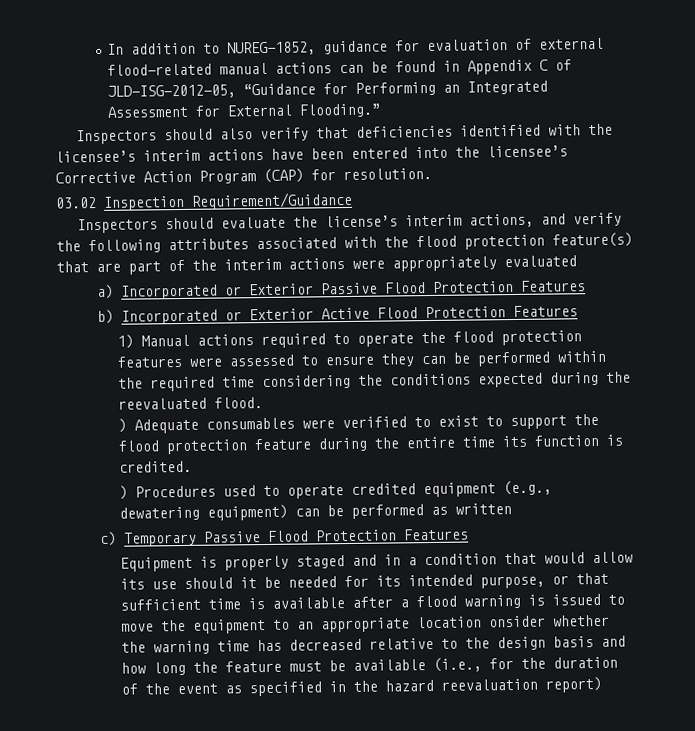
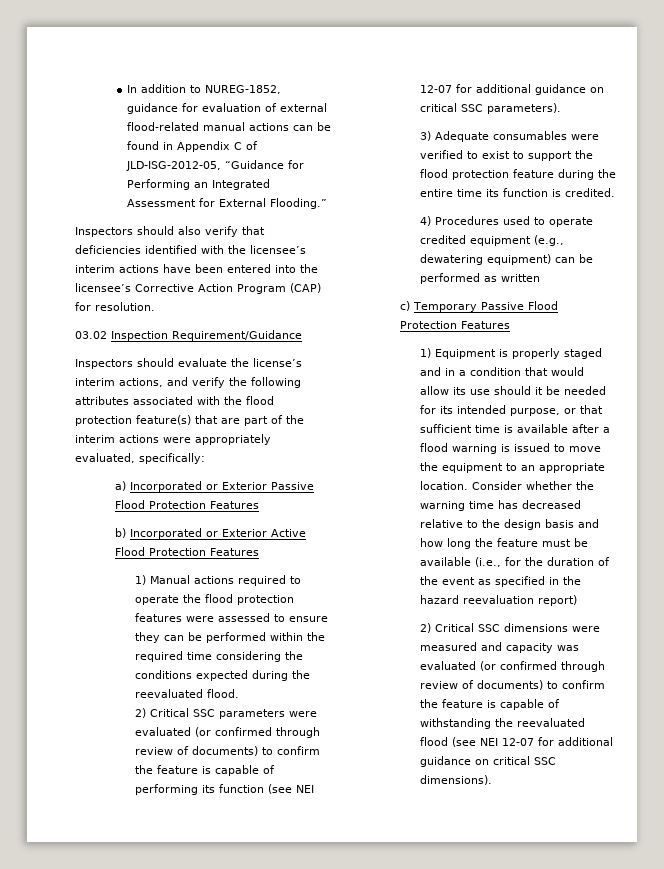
- Inspectors should evaluate the license’s interim actions, and verify the following attributes associated with the flood protection feature(s) that are part of the interim actions were appropriately evaluated
+ Inspectors should evaluate the license’s interim actions, and verify the following attributes associated with the flood protection feature(s) that are part of the interim actions were appropriately evaluated, specifically:
- ) Adequate consumables were verified to exist to support the flood protection feature during the entire time its function is credited.
+ 2) Critical SSC parameters were evaluated (or confirmed through review of documents) to confirm the feature is capable of performing its function (see NEI 12-07 for additional guidance on critical SSC parameters).
+ 3) Adequate consumables were verified to exist to support the flood protection feature during the entire time its function is credited.
- ) Procedures used to operate credited equipment (e.g., dewatering equipment) can be performed as written
+ 4) Procedures used to operate credited equipment (e.g., dewatering equipment) can be performed as written
- Equipment is properly staged and in a condition that would allow its use should it be needed for its intended purpose, or that sufficient time is available after a flood warning is issued to move the equipment to an appropriate location onsider whether the warning time has decreased relative to the design basis and how long the feature must be available (i.e., for the duration of the event as specified in the hazard reevaluation report)
+ 1) Equipment is properly staged and in a condition that would allow its use should it be needed for its intended purpose, or that sufficient time is available after a flood warning is issued to move the equipment to an appropriate location. Consider whether the warning time has decreased relative to the design basis and how long the feature must be available (i.e., for the duration of the event as specified in the hazard reevaluation report)
+ 2) Critical SSC dimensions were measured and capacity was evaluated (or confirmed through review of documents) to confirm the feature is capable of withstanding the reevaluated flood (see NEI 12-07 for additional guidance on critical SSC dimensions).

